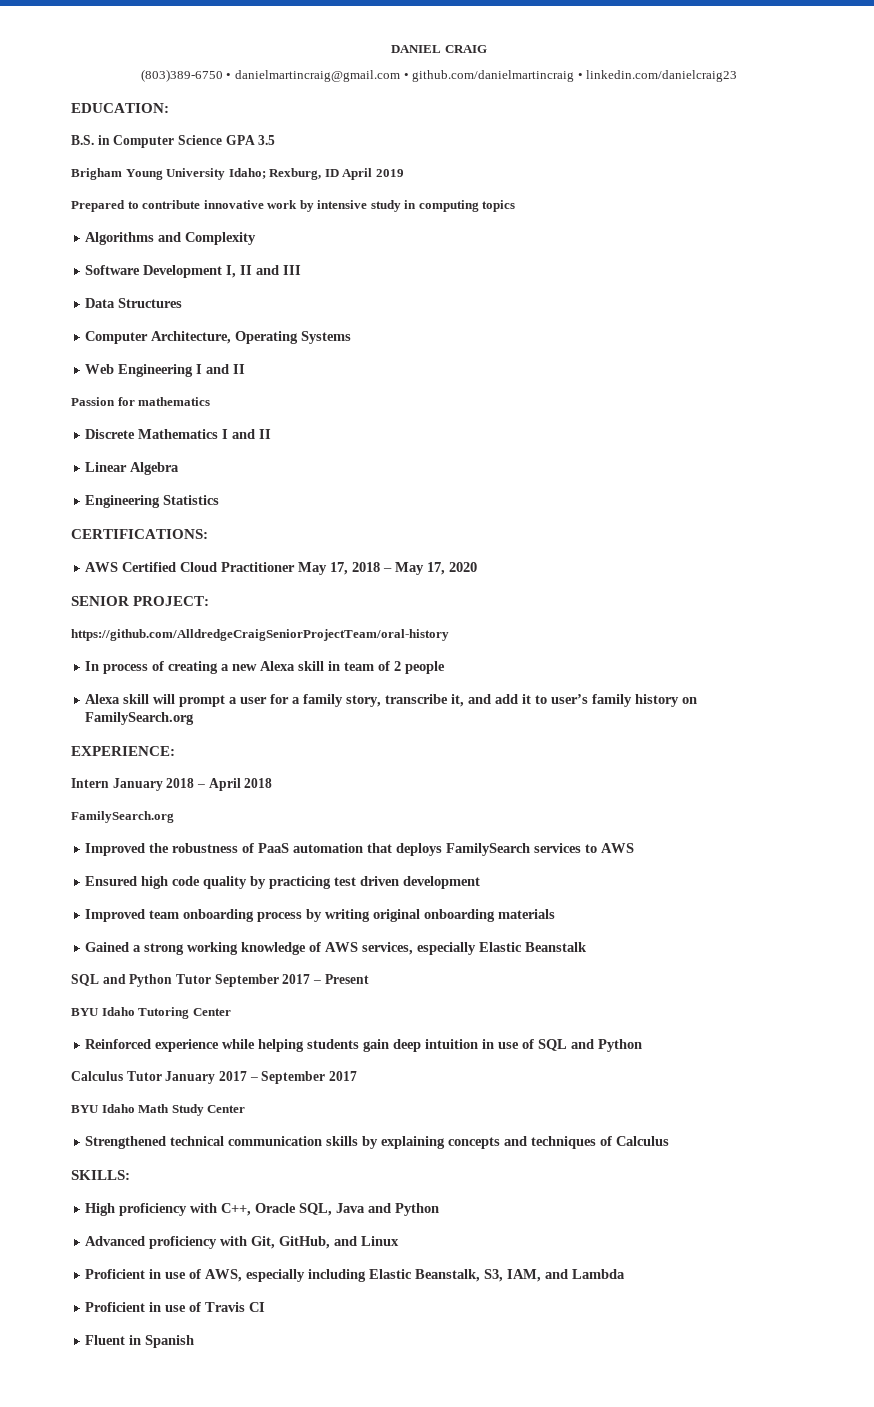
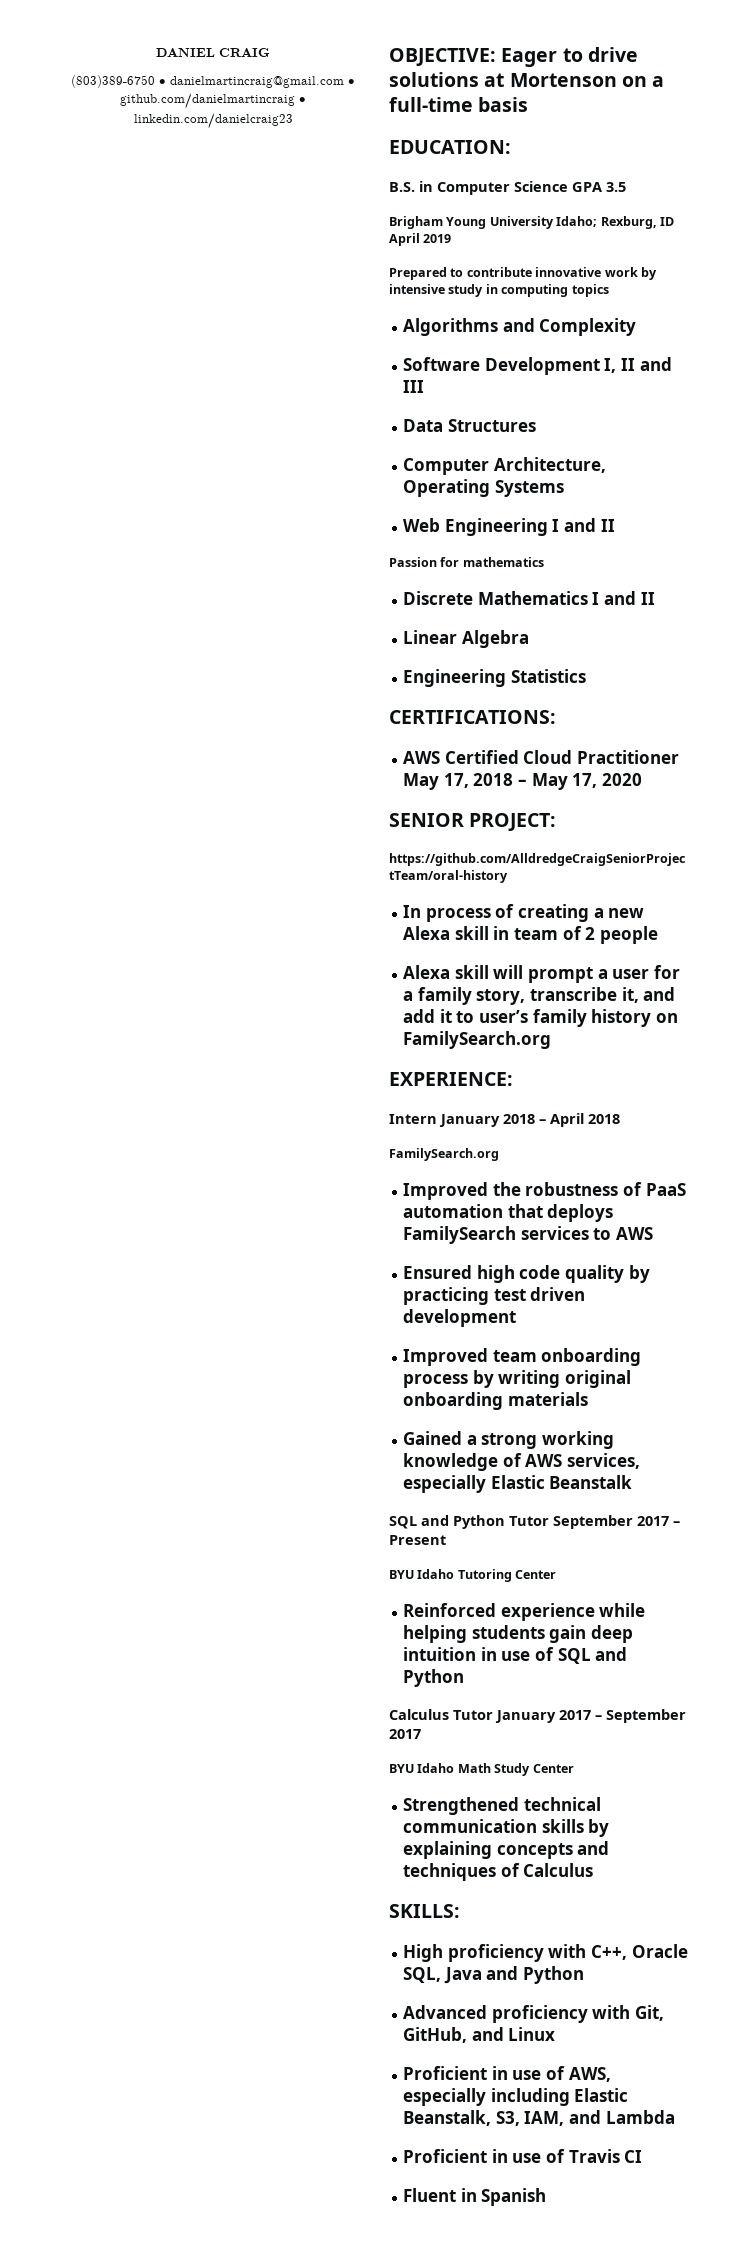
+ OBJECTIVE: Eager to drive solutions at Mortenson on a full-time basis

